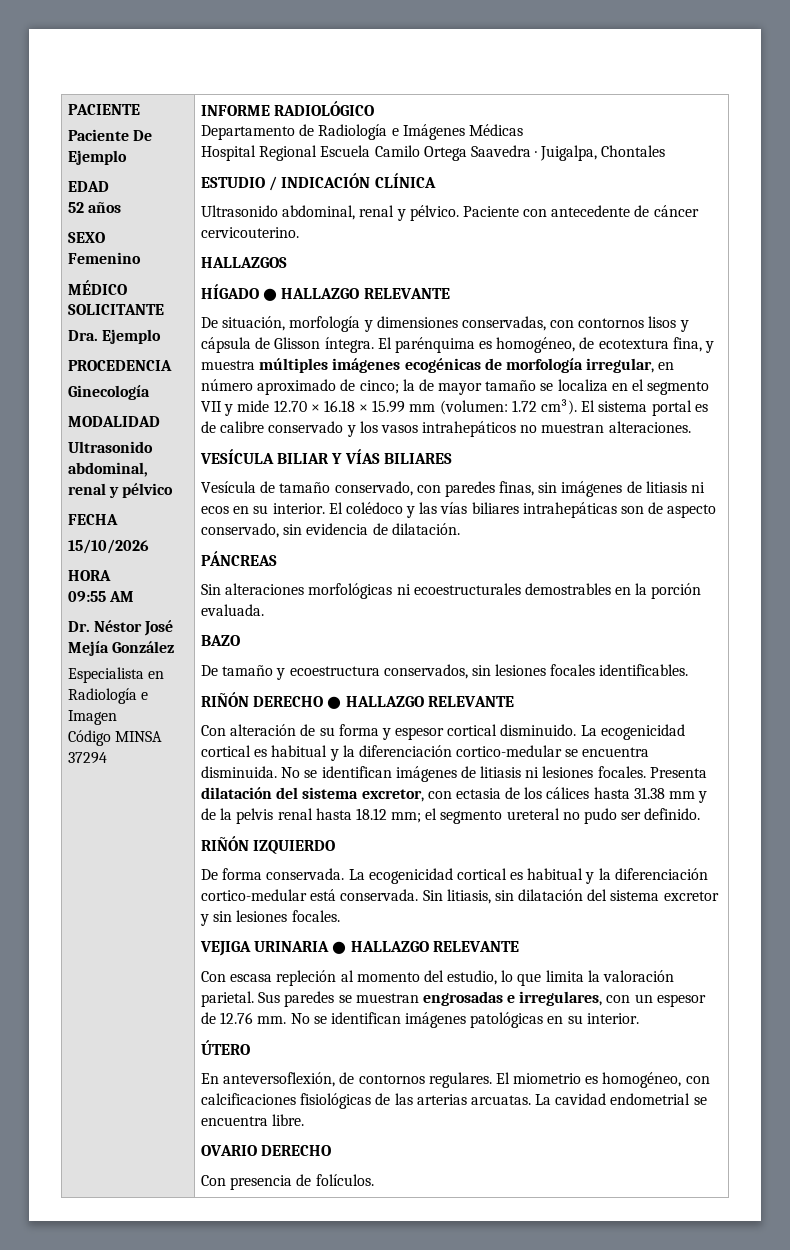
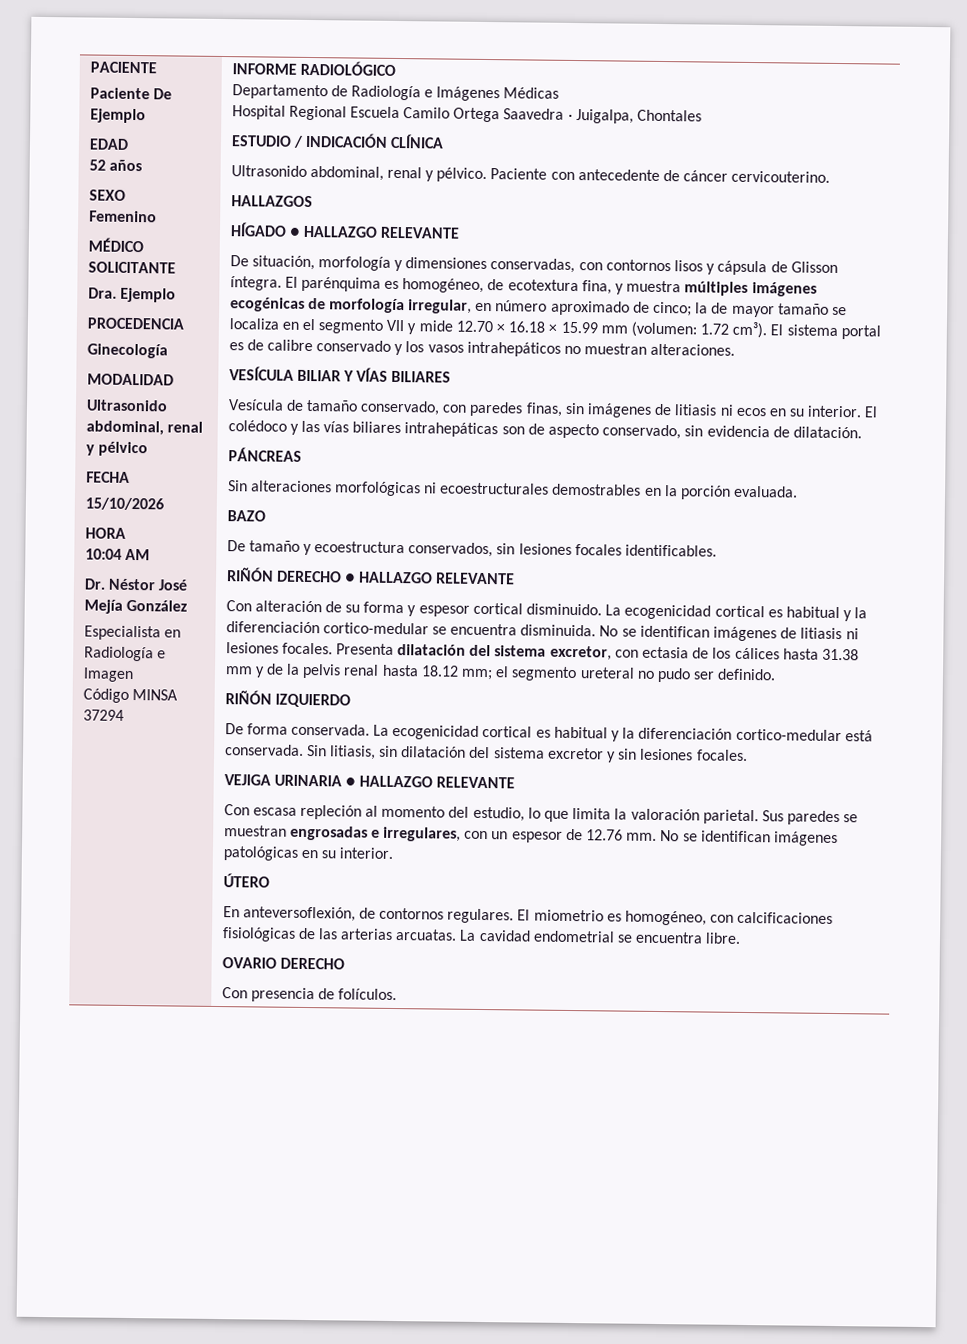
- 09:55 AM
+ 10:04 AM

